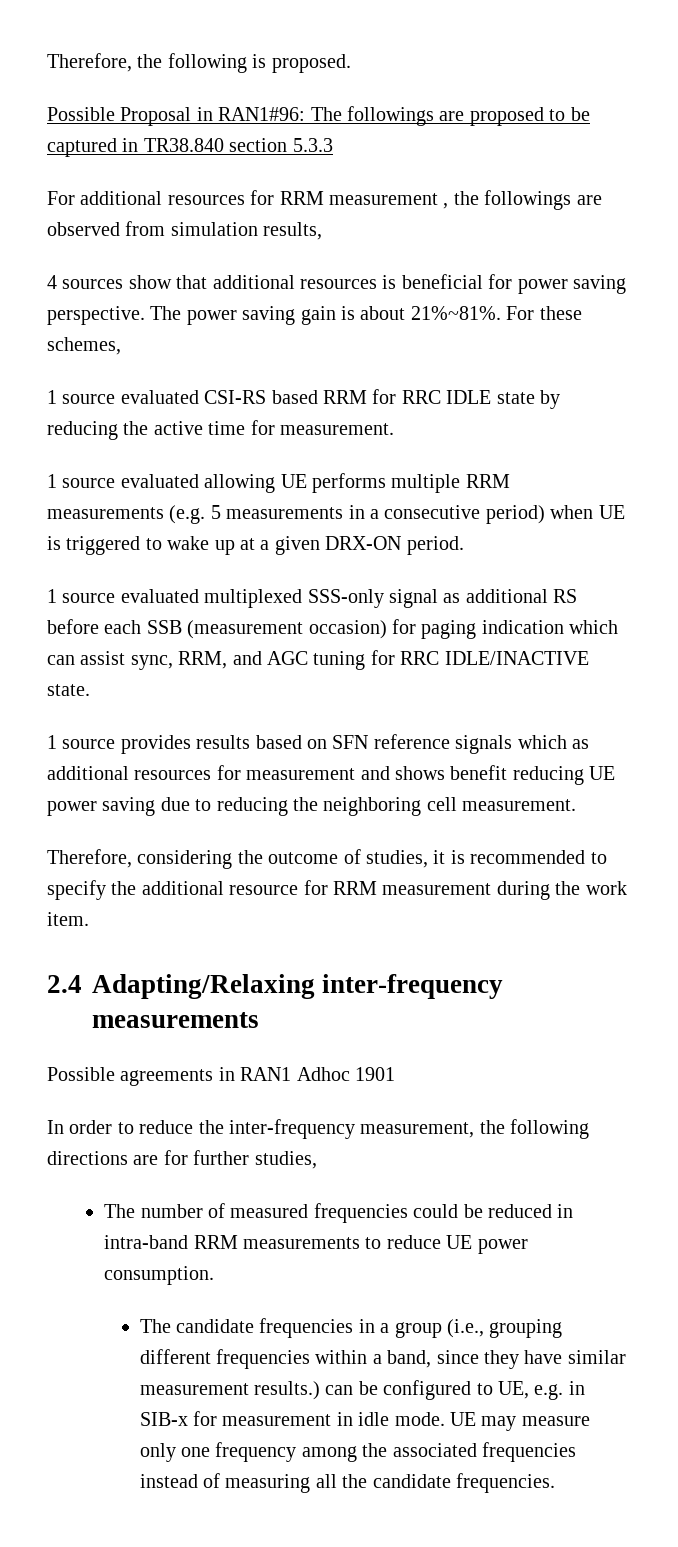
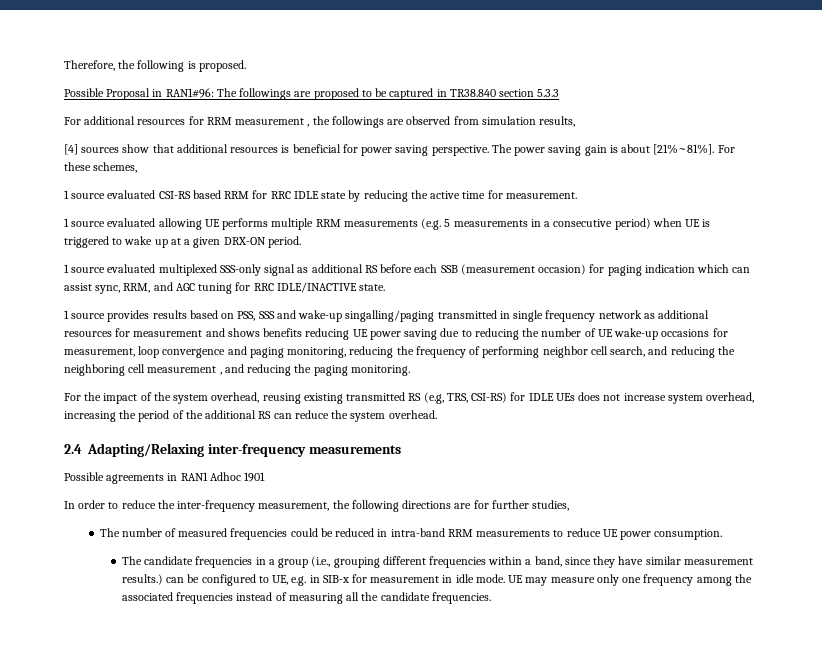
- 4 sources show that additional resources is beneficial for power saving perspective.
+ [4] sources show that additional resources is beneficial for power saving perspective.
- The power saving gain is about 21%~81%.
+ The power saving gain is about [21%~81%].
- 1 source provides results based on SFN reference signals which as additional resources for measurement and shows benefit reducing UE power saving due to reducing the neighboring cell measurement.
- Therefore, considering the outcome of studies, it is recommended to specify the additional resource for RRM measurement during the work item.
+ 1 source provides results based on PSS, SSS and wake-up singalling/paging transmitted in single frequency network as additional resources for measurement and shows benefits reducing UE power saving due to reducing the number of UE wake-up occasions for measurement, loop convergence and paging monitoring, reducing the frequency of performing neighbor cell search, and reducing the neighboring cell measurement , and reducing the paging monitoring.
+ For the impact of the system overhead, reusing existing transmitted RS (e.g, TRS, CSI-RS) for IDLE UEs does not increase system overhead, increasing the period of the additional RS can reduce the system overhead.

